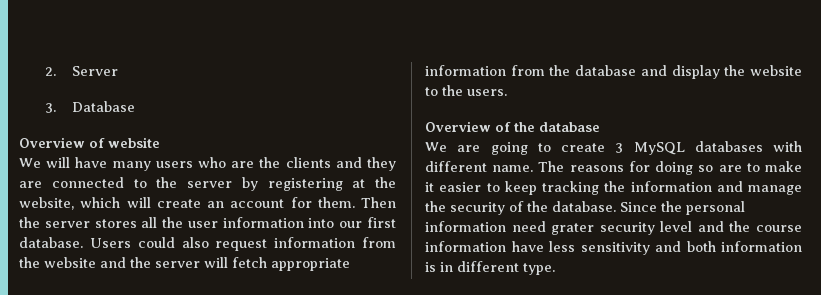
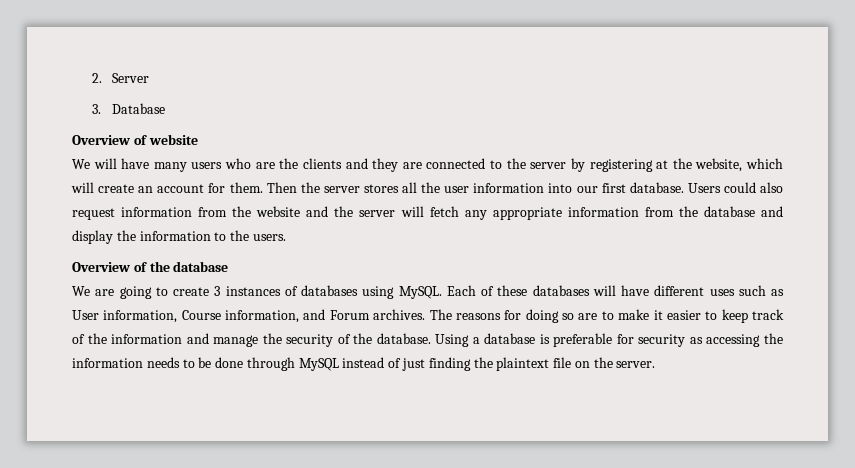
- Users could also request information from the website and the server will fetch appropriate information from the database and display the website to the users.
+ Users could also request information from the website and the server will fetch any appropriate information from the database and display the information to the users.
- We are going to create 3 MySQL databases with different name.
+ We are going to create 3 instances of databases using MySQL. Each of these databases will have different uses such as User information, Course information, and Forum archives.
- The reasons for doing so are to make it easier to keep tracking the information and manage the security of the database.
+ The reasons for doing so are to make it easier to keep track of the information and manage the security of the database.
- Since the personal information need grater security level and the course information have less sensitivity and both information is in different type.
+ Using a database is preferable for security as accessing the information needs to be done through MySQL instead of just finding the plaintext file on the server.

